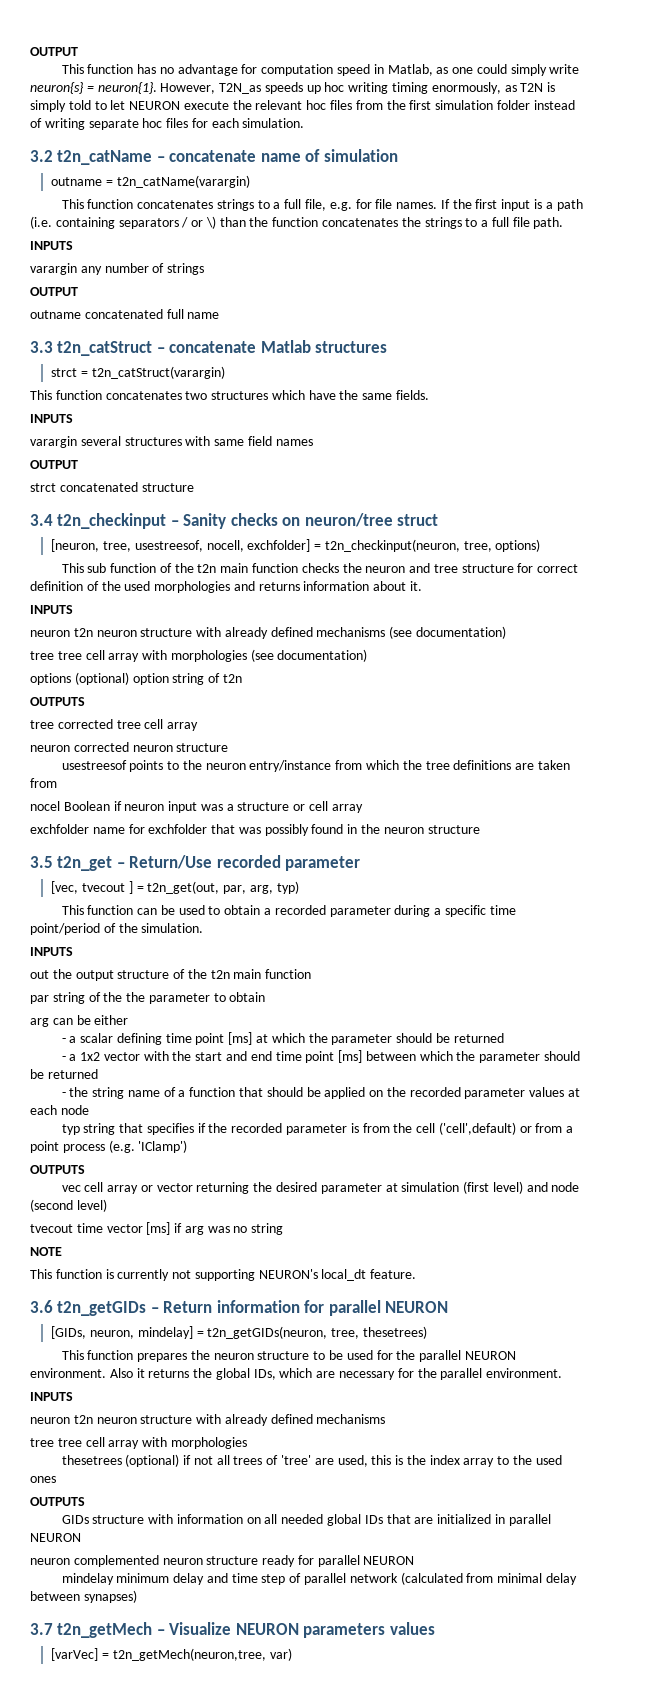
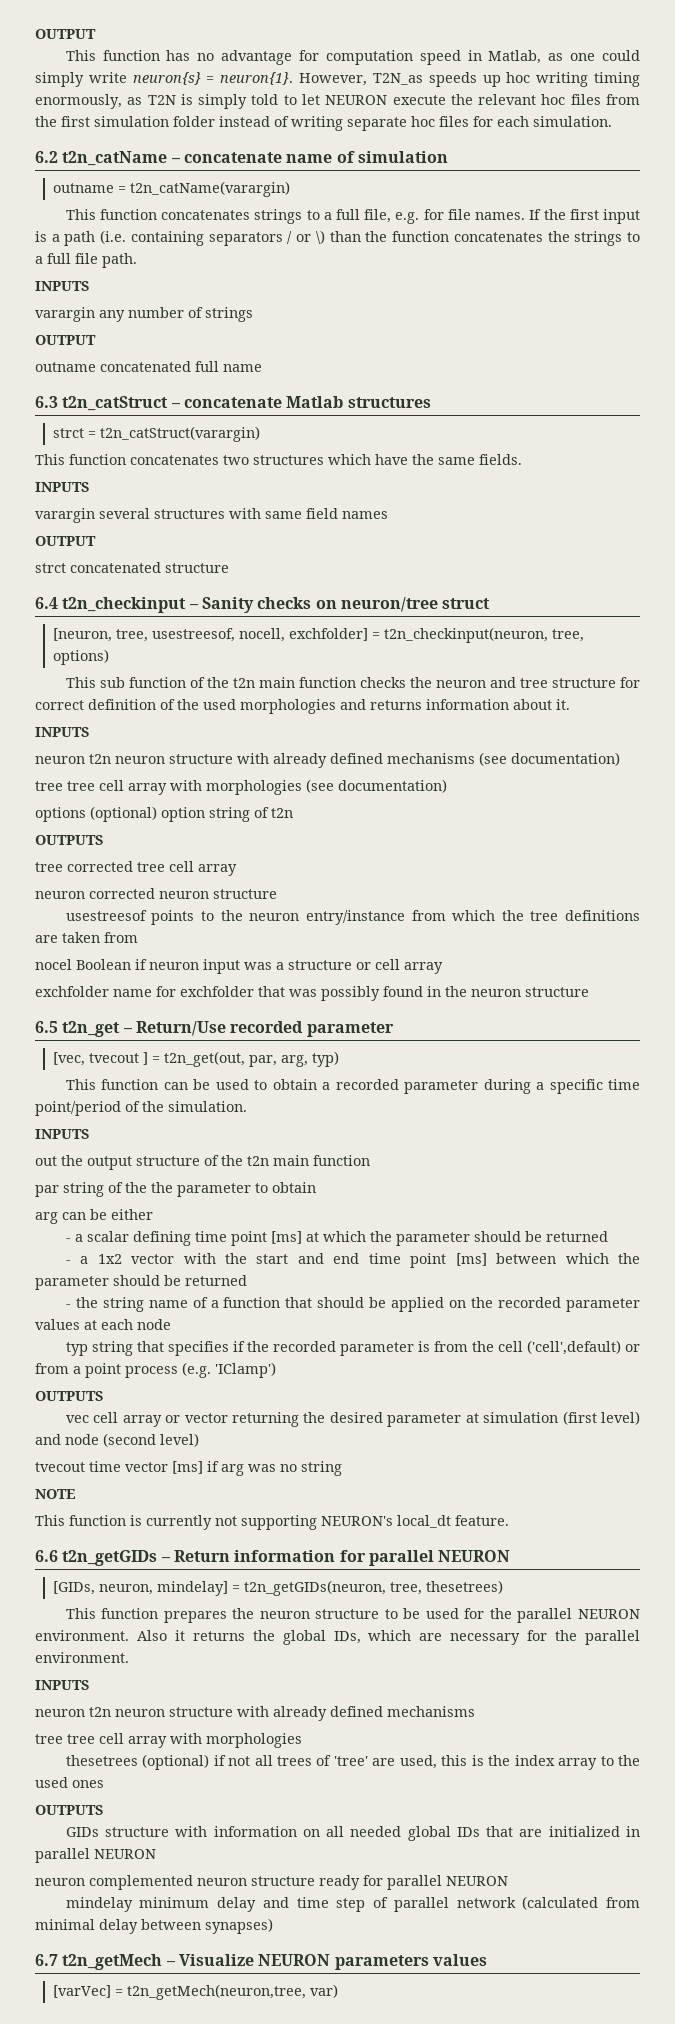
- 3.2 t2n_catName – concatenate name of simulation
+ 6.2 t2n_catName – concatenate name of simulation
- 3.3 t2n_catStruct – concatenate Matlab structures
+ 6.3 t2n_catStruct – concatenate Matlab structures
- 3.4 t2n_checkinput – Sanity checks on neuron/tree struct
+ 6.4 t2n_checkinput – Sanity checks on neuron/tree struct
- 3.5 t2n_get – Return/Use recorded parameter
+ 6.5 t2n_get – Return/Use recorded parameter
- 3.6 t2n_getGIDs – Return information for parallel NEURON
+ 6.6 t2n_getGIDs – Return information for parallel NEURON
- 3.7 t2n_getMech – Visualize NEURON parameters values
+ 6.7 t2n_getMech – Visualize NEURON parameters values

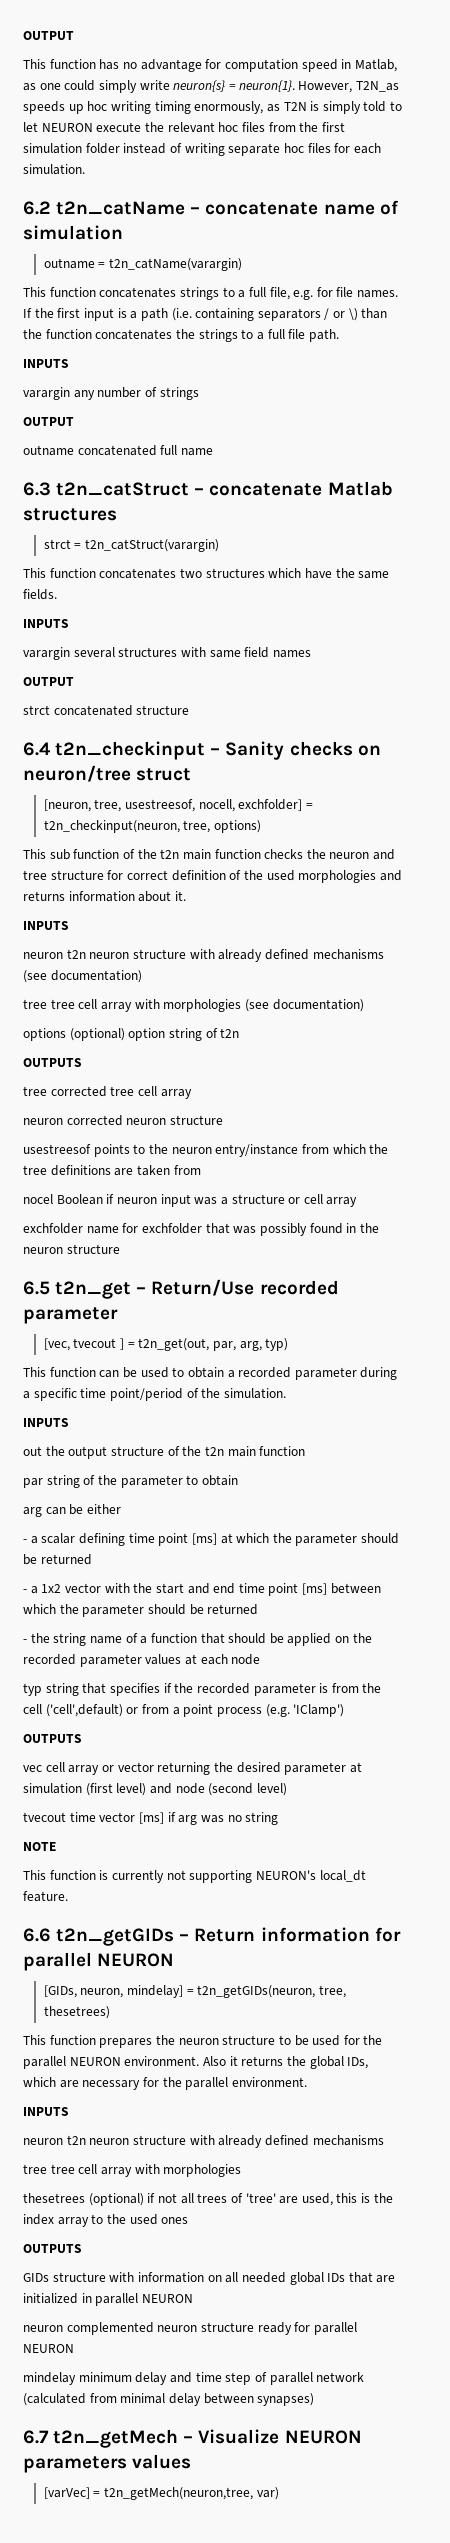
- par string of the the parameter to obtain
+ par string of the parameter to obtain

